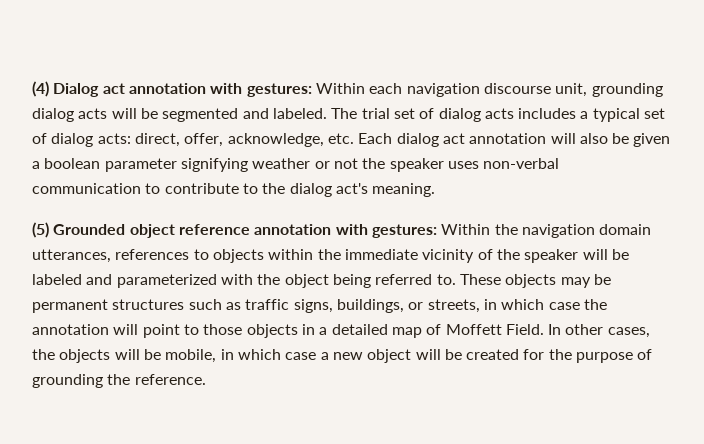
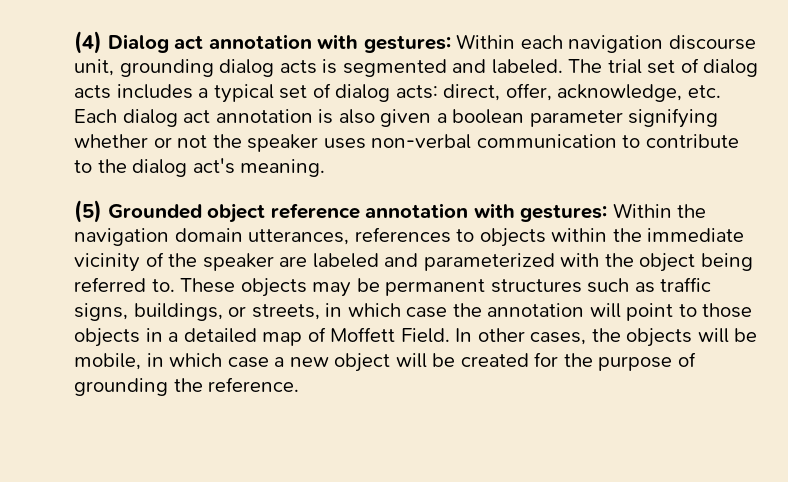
- (4) Dialog act annotation with gestures: Within each navigation discourse unit, grounding dialog acts will be segmented and labeled.
+ (4) Dialog act annotation with gestures: Within each navigation discourse unit, grounding dialog acts is segmented and labeled.
- The trial set of dialog acts includes a typical set of dialog acts: direct, offer, acknowledge, etc. Each dialog act annotation will also be given a boolean parameter signifying weather or not the speaker uses non-verbal communication to contribute to the dialog act's meaning.
+ The trial set of dialog acts includes a typical set of dialog acts: direct, offer, acknowledge, etc. Each dialog act annotation is also given a boolean parameter signifying whether or not the speaker uses non-verbal communication to contribute to the dialog act's meaning.
- (5) Grounded object reference annotation with gestures: Within the navigation domain utterances, references to objects within the immediate vicinity of the speaker will be labeled and parameterized with the object being referred to.
+ (5) Grounded object reference annotation with gestures: Within the navigation domain utterances, references to objects within the immediate vicinity of the speaker are labeled and parameterized with the object being referred to.

